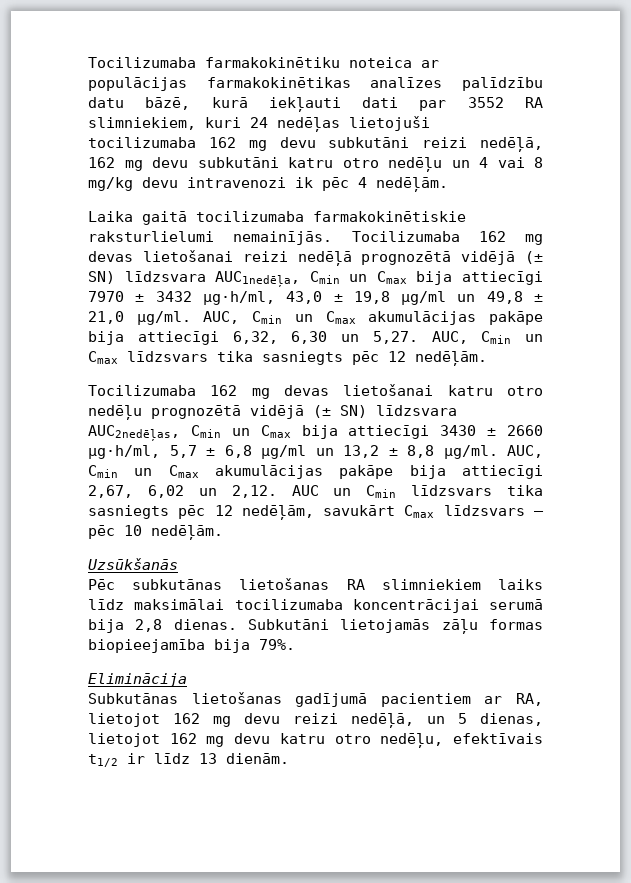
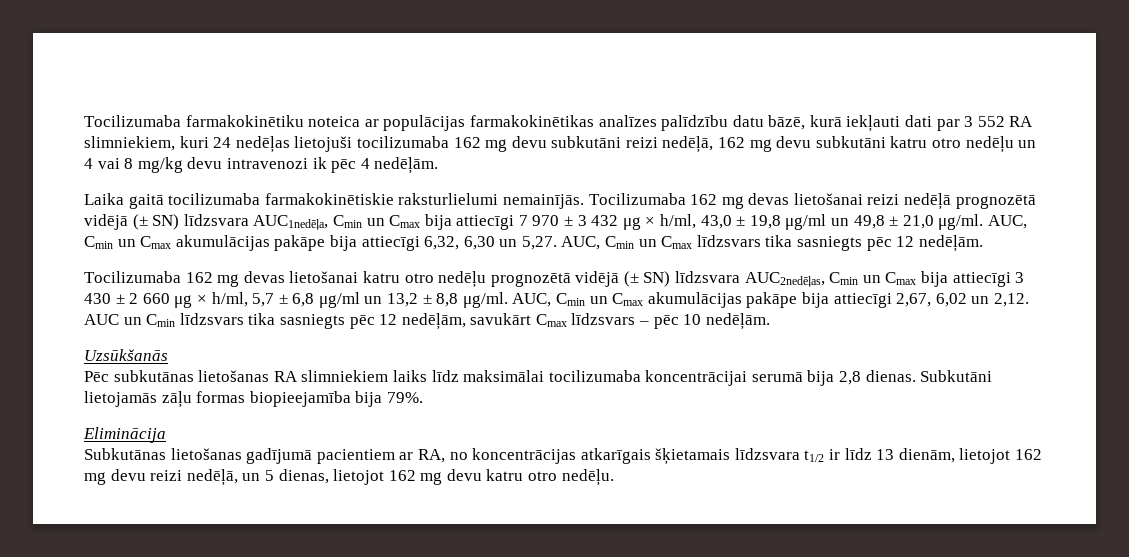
- Tocilizumaba farmakokinētiku noteica ar populācijas farmakokinētikas analīzes palīdzību datu bāzē, kurā iekļauti dati par 3552 RA slimniekiem, kuri 24 nedēļas lietojuši tocilizumaba 162 mg devu subkutāni reizi nedēļā, 162 mg devu subkutāni katru otro nedēļu un 4 vai 8 mg/kg devu intravenozi ik pēc 4 nedēļām.
+ Tocilizumaba farmakokinētiku noteica ar populācijas farmakokinētikas analīzes palīdzību datu bāzē, kurā iekļauti dati par 3 552 RA slimniekiem, kuri 24 nedēļas lietojuši tocilizumaba 162 mg devu subkutāni reizi nedēļā, 162 mg devu subkutāni katru otro nedēļu un 4 vai 8 mg/kg devu intravenozi ik pēc 4 nedēļām.
- Tocilizumaba 162 mg devas lietošanai reizi nedēļā prognozētā vidējā (± SN) līdzsvara AUC1nedēļa, Cmin un Cmax bija attiecīgi 7970 ± 3432 μg·h/ml, 43,0 ± 19,8 μg/ml un 49,8 ± 21,0 μg/ml.
+ Tocilizumaba 162 mg devas lietošanai reizi nedēļā prognozētā vidējā (± SN) līdzsvara AUC1nedēļa, Cmin un Cmax bija attiecīgi 7 970 ± 3 432 μg × h/ml, 43,0 ± 19,8 μg/ml un 49,8 ± 21,0 μg/ml.
- Tocilizumaba 162 mg devas lietošanai katru otro nedēļu prognozētā vidējā (± SN) līdzsvara AUC2nedēļas, Cmin un Cmax bija attiecīgi 3430 ± 2660 μg·h/ml, 5,7 ± 6,8 μg/ml un 13,2 ± 8,8 μg/ml.
+ Tocilizumaba 162 mg devas lietošanai katru otro nedēļu prognozētā vidējā (± SN) līdzsvara AUC2nedēļas, Cmin un Cmax bija attiecīgi 3 430 ± 2 660 μg × h/ml, 5,7 ± 6,8 μg/ml un 13,2 ± 8,8 μg/ml.
- Subkutānas lietošanas gadījumā pacientiem ar RA, lietojot 162 mg devu reizi nedēļā, un 5 dienas, lietojot 162 mg devu katru otro nedēļu, efektīvais t1/2 ir līdz 13 dienām.
+ Subkutānas lietošanas gadījumā pacientiem ar RA, no koncentrācijas atkarīgais šķietamais līdzsvara t1/2 ir līdz 13 dienām, lietojot 162 mg devu reizi nedēļā, un 5 dienas, lietojot 162 mg devu katru otro nedēļu.

